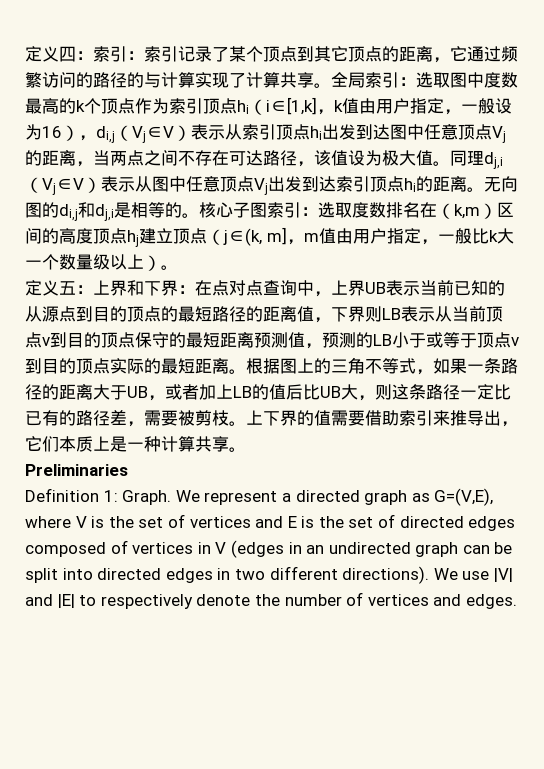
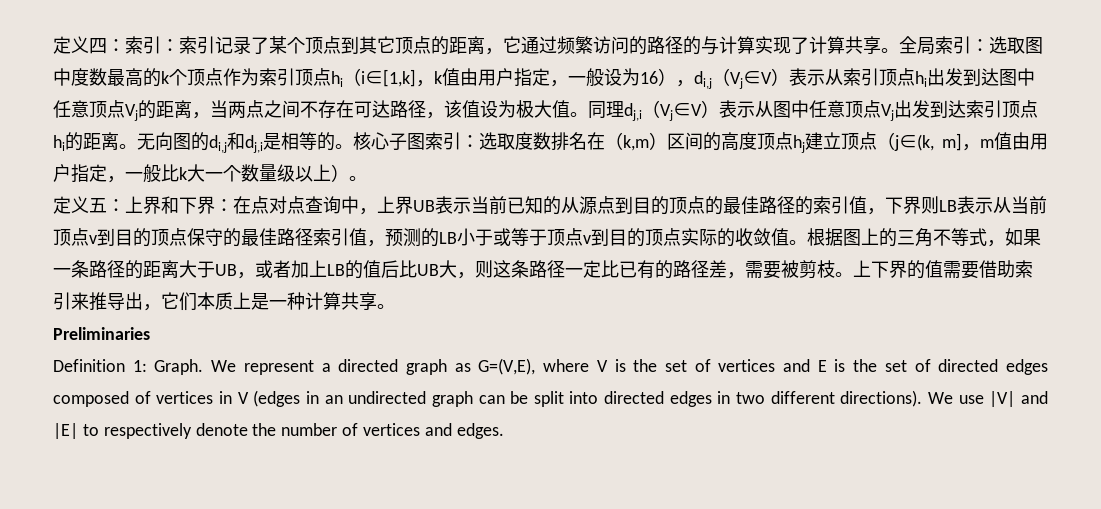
- 定义五：上界和下界：在点对点查询中，上界UB表示当前已知的从源点到目的顶点的最短路径的距离值，下界则LB表示从当前顶点v到目的顶点保守的最短距离预测值，预测的LB小于或等于顶点v到目的顶点实际的最短距离。
+ 定义五：上界和下界：在点对点查询中，上界UB表示当前已知的从源点到目的顶点的最佳路径的索引值，下界则LB表示从当前顶点v到目的顶点保守的最佳路径索引值，预测的LB小于或等于顶点v到目的顶点实际的收敛值。

